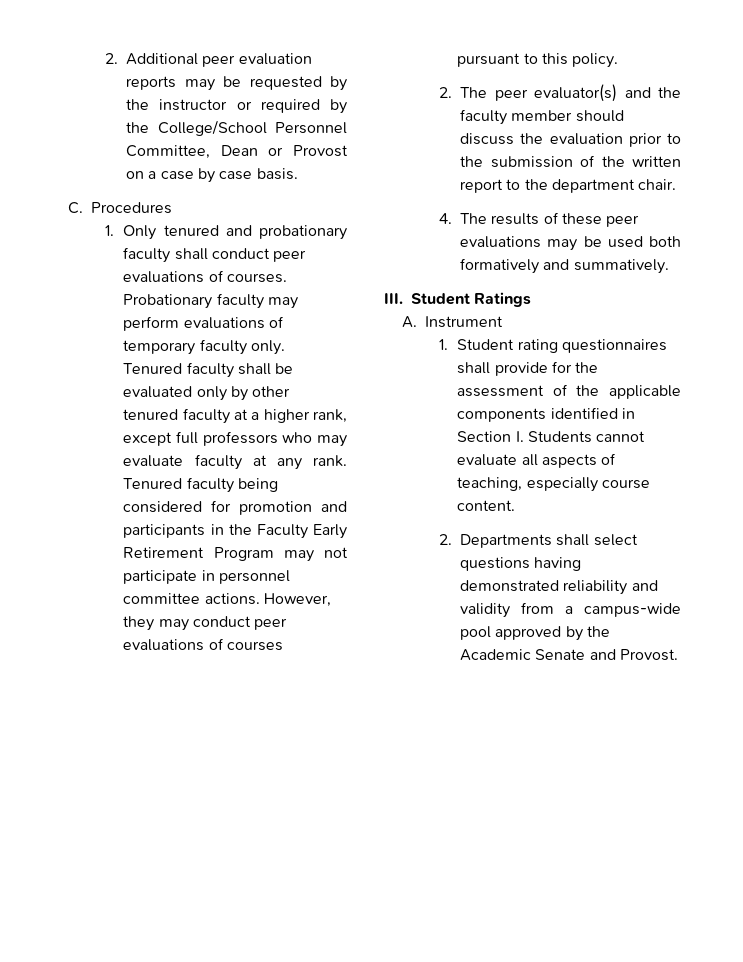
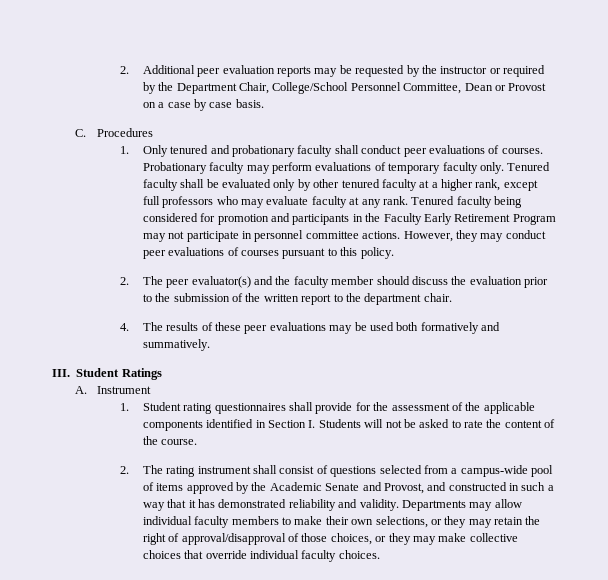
- 2. Additional peer evaluation reports may be requested by the instructor or required by the College/School Personnel Committee, Dean or Provost on a case by case basis.
+ 2. Additional peer evaluation reports may be requested by the instructor or required by the Department Chair, College/School Personnel Committee, Dean or Provost on a case by case basis.
- 1. Student rating questionnaires shall provide for the assessment of the applicable components identified in Section I. Students cannot evaluate all aspects of teaching, especially course content.
- 2. Departments shall select questions having demonstrated reliability and validity from a campus-wide pool approved by the Academic Senate and Provost.
+ 1. Student rating questionnaires shall provide for the assessment of the applicable components identified in Section I. Students will not be asked to rate the content of the course.
+ 2. The rating instrument shall consist of questions selected from a campus-wide pool of items approved by the Academic Senate and Provost, and constructed in such a way that it has demonstrated reliability and validity. Departments may allow individual faculty members to make their own selections, or they may retain the right of approval/disapproval of those choices, or they may make collective choices that override individual faculty choices.

